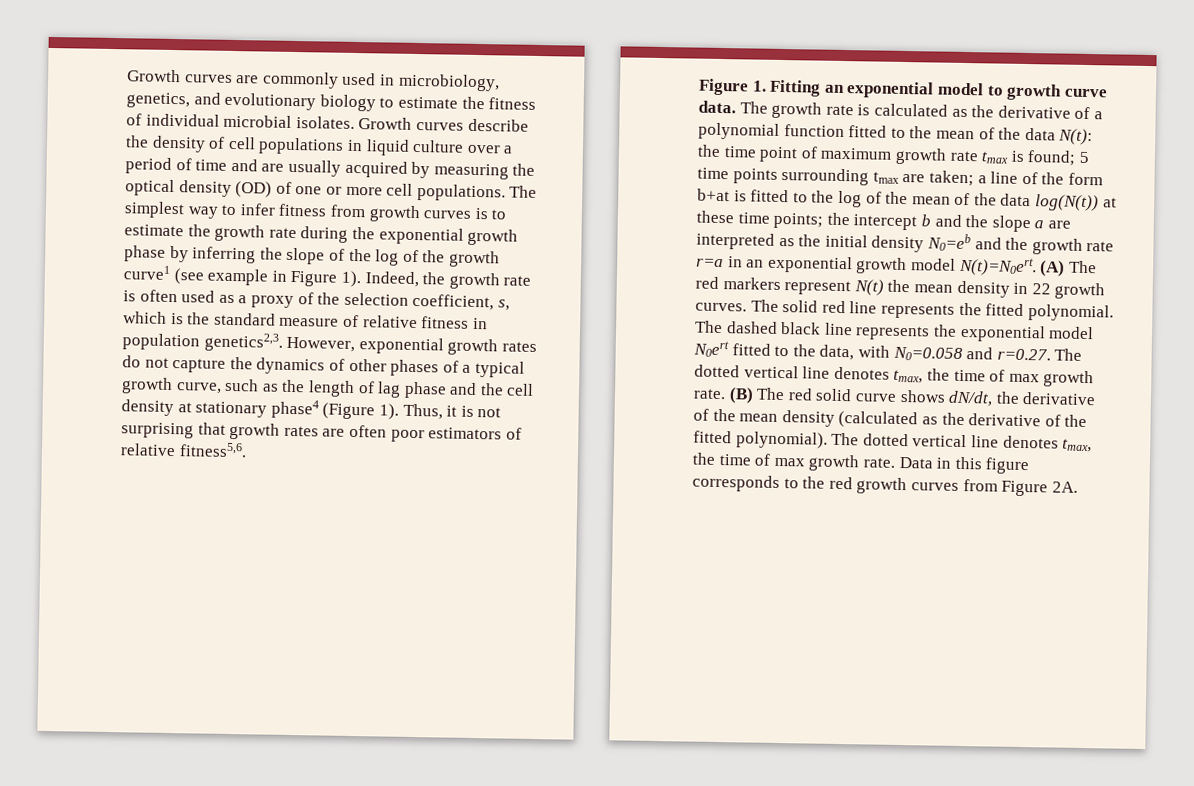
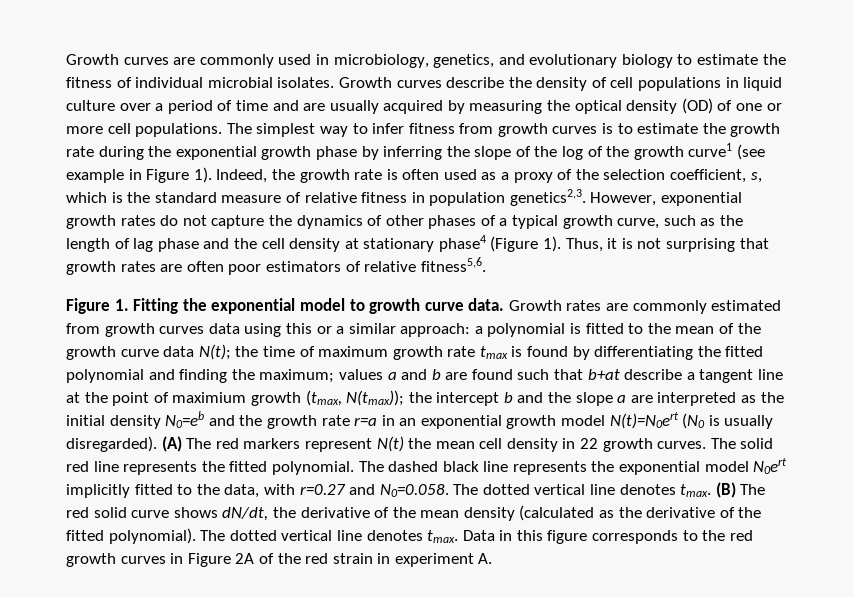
- Figure 1. Fitting an exponential model to growth curve data.
+ Figure 1. Fitting the exponential model to growth curve data.
- The growth rate is calculated as the derivative of a polynomial function fitted to the mean of the data N(t): the time point of maximum growth rate tmax is found; 5 time points surrounding tmax are taken; a line of the form b+at is fitted to the log of the mean of the data log(N(t)) at these time points; the intercept b and the slope a are interpreted as the initial density N0=eb and the growth rate r=a in an exponential growth model N(t)=N0ert.
+ Growth rates are commonly estimated from growth curves data using this or a similar approach: a polynomial is fitted to the mean of the growth curve data N(t); the time of maximum growth rate tmax is found by differentiating the fitted polynomial and finding the maximum; values a and b are found such that b+at describe a tangent line at the point of maximium growth (tmax, N(tmax)); the intercept b and the slope a are interpreted as the initial density N0=eb and the growth rate r=a in an exponential growth model N(t)=N0ert (N0 is usually disregarded).
- (A) The red markers represent N(t) the mean density in 22 growth curves.
+ (A) The red markers represent N(t) the mean cell density in 22 growth curves.
- The dashed black line represents the exponential model N0ert fitted to the data, with N0=0.058 and r=0.27. The dotted vertical line denotes tmax, the time of max growth rate.
+ The dashed black line represents the exponential model N0ert implicitly fitted to the data, with r=0.27 and N0=0.058. The dotted vertical line denotes tmax.
- (B) The red solid curve shows dN/dt, the derivative of the mean density (calculated as the derivative of the fitted polynomial). The dotted vertical line denotes tmax, the time of max growth rate.
+ (B) The red solid curve shows dN/dt, the derivative of the mean density (calculated as the derivative of the fitted polynomial). The dotted vertical line denotes tmax.
- Data in this figure corresponds to the red growth curves from Figure 2A.
+ Data in this figure corresponds to the red growth curves in Figure 2A of the red strain in experiment A.

